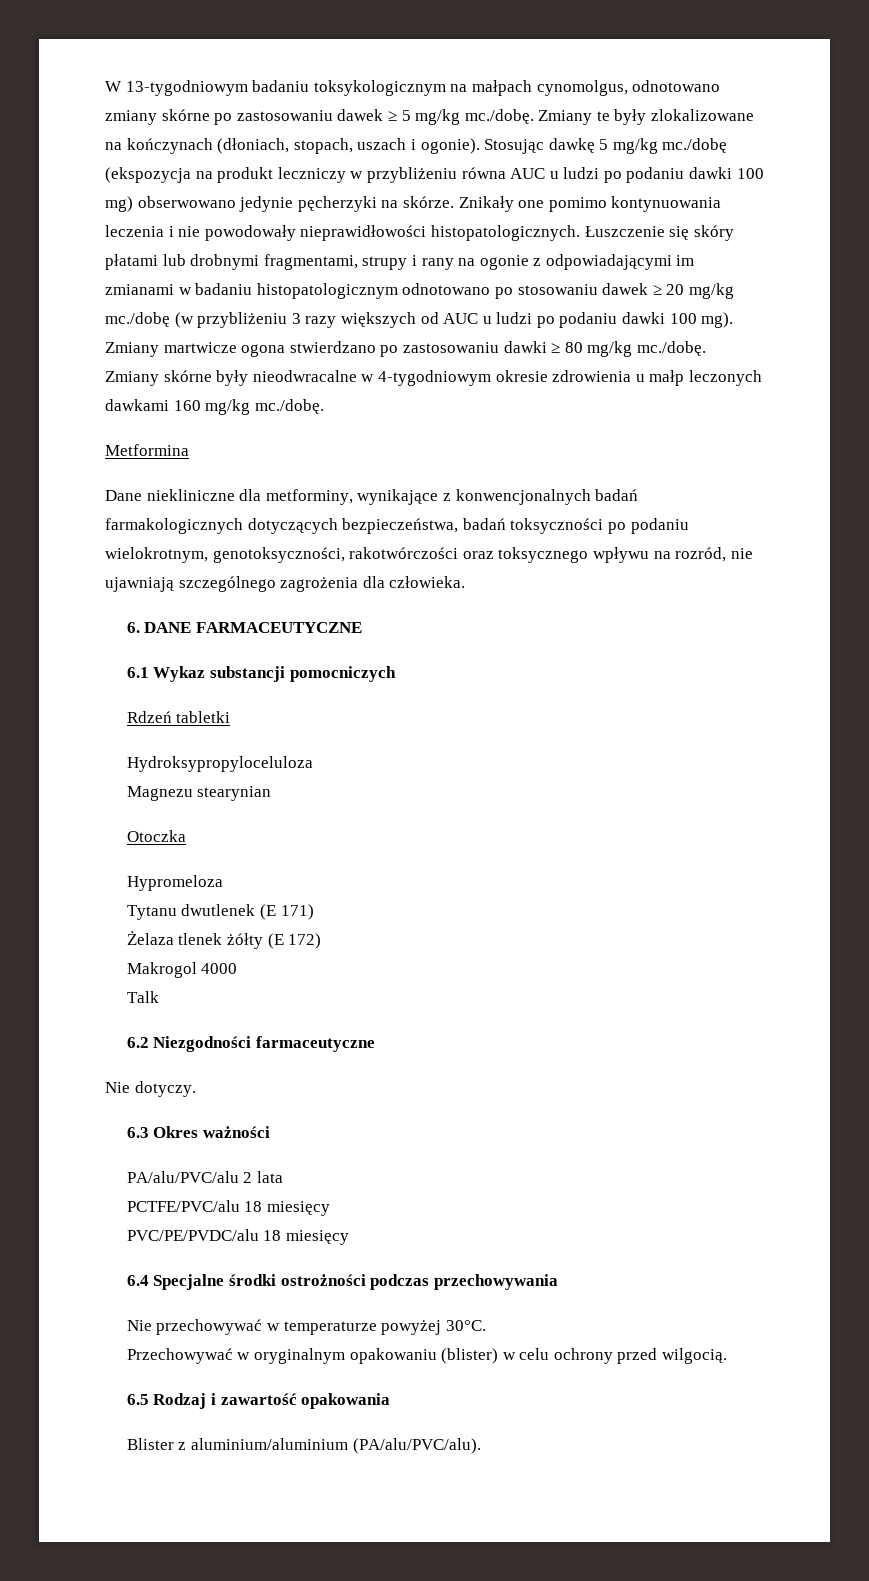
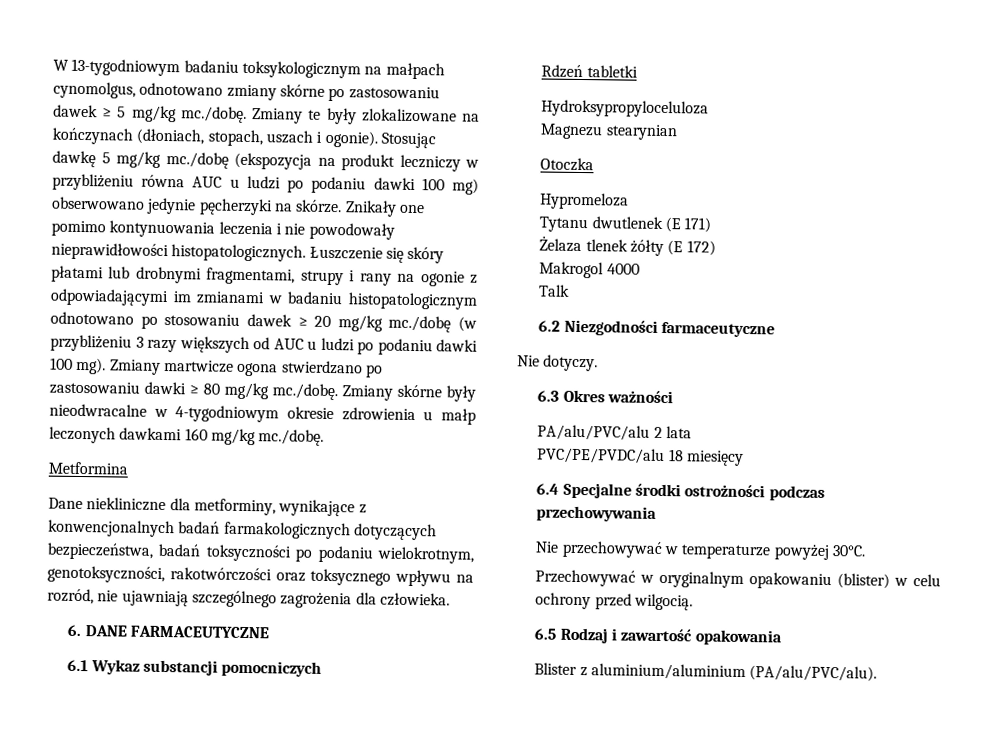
- PCTFE/PVC/alu 18 miesięcy

